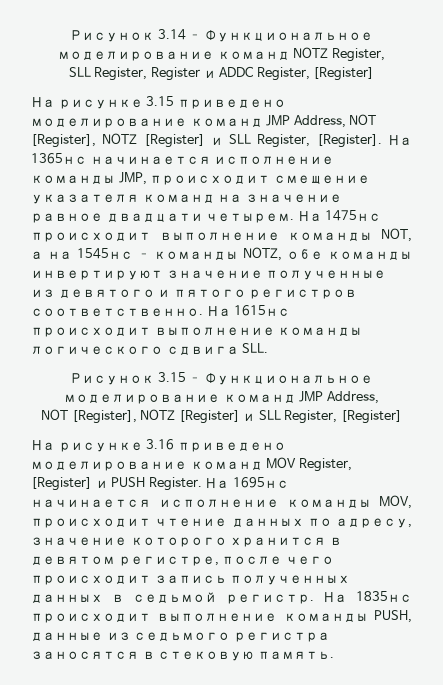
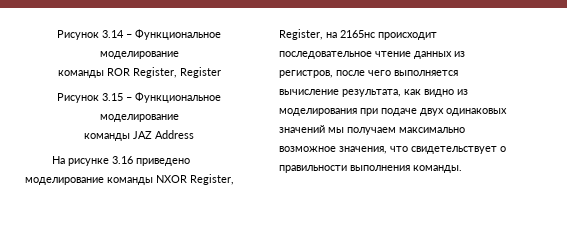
- Рисунок 3.14 – Функциональное моделирование команд NOTZ Register,
- SLL Register, Register и ADDC Register, [Register]
- На рисунке 3.15 приведено моделирование команд JMP Address, NOT [Register], NOTZ [Register] и SLL Register, [Register]. На 1365нс начинается исполнение команды JMP, происходит смещение указателя команд на значение равное двадцати четырем. На 1475нс происходит выполнение команды NOT, а на 1545нс – команды NOTZ, обе команды инвертируют значение полученные из девятого и пятого регистров соответственно. На 1615нс происходит выполнение команды логического сдвига SLL.
+ Рисунок 3.14 – Функциональное моделирование
+ команды ROR Register, Register
- Рисунок 3.15 – Функциональное моделирование команд JMP Address,
- NOT [Register], NOTZ [Register] и SLL Register, [Register]
+ Рисунок 3.15 – Функциональное моделирование
+ команды JAZ Address
- На рисунке 3.16 приведено моделирование команд MOV Register, [Register] и PUSH Register. На 1695нс начинается исполнение команды MOV, происходит чтение данных по адресу, значение которого хранится в девятом регистре, после чего происходит запись полученных данных в седьмой регистр. На 1835нс происходит выполнение команды PUSH, данные из седьмого регистра заносятся в стековую память.
+ На рисунке 3.16 приведено моделирование команды NXOR Register, Register, на 2165нс происходит последовательное чтение данных из регистров, после чего выполняется вычисление результата, как видно из моделирования при подаче двух одинаковых значений мы получаем максимально возможное значения, что свидетельствует о правильности выполнения команды.

